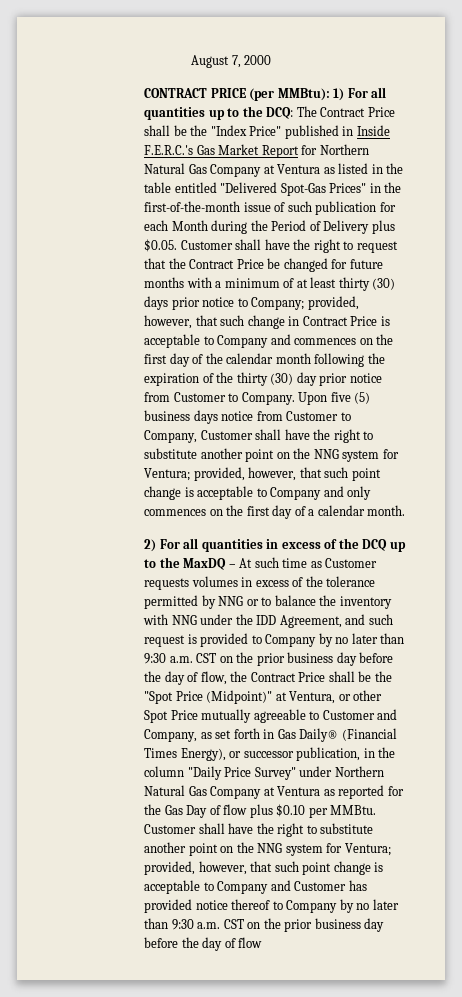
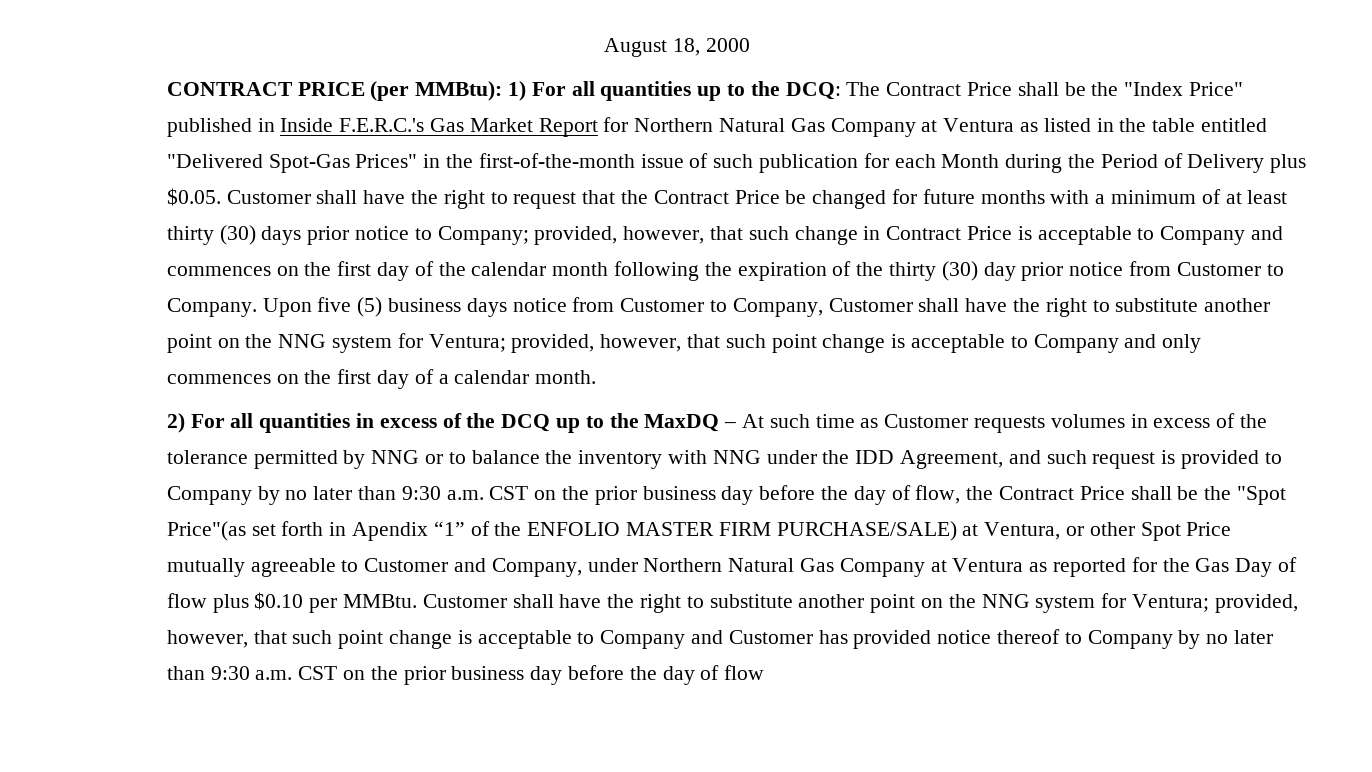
- August 7, 2000
+ August 18, 2000
- 2) For all quantities in excess of the DCQ up to the MaxDQ – At such time as Customer requests volumes in excess of the tolerance permitted by NNG or to balance the inventory with NNG under the IDD Agreement, and such request is provided to Company by no later than 9:30 a.m. CST on the prior business day before the day of flow, the Contract Price shall be the "Spot Price (Midpoint)" at Ventura, or other Spot Price mutually agreeable to Customer and Company, as set forth in Gas Daily® (Financial Times Energy), or successor publication, in the column "Daily Price Survey" under Northern Natural Gas Company at Ventura as reported for the Gas Day of flow plus $0.10 per MMBtu.
+ 2) For all quantities in excess of the DCQ up to the MaxDQ – At such time as Customer requests volumes in excess of the tolerance permitted by NNG or to balance the inventory with NNG under the IDD Agreement, and such request is provided to Company by no later than 9:30 a.m. CST on the prior business day before the day of flow, the Contract Price shall be the "Spot Price"(as set forth in Apendix “1” of the ENFOLIO MASTER FIRM PURCHASE/SALE) at Ventura, or other Spot Price mutually agreeable to Customer and Company, under Northern Natural Gas Company at Ventura as reported for the Gas Day of flow plus $0.10 per MMBtu.

